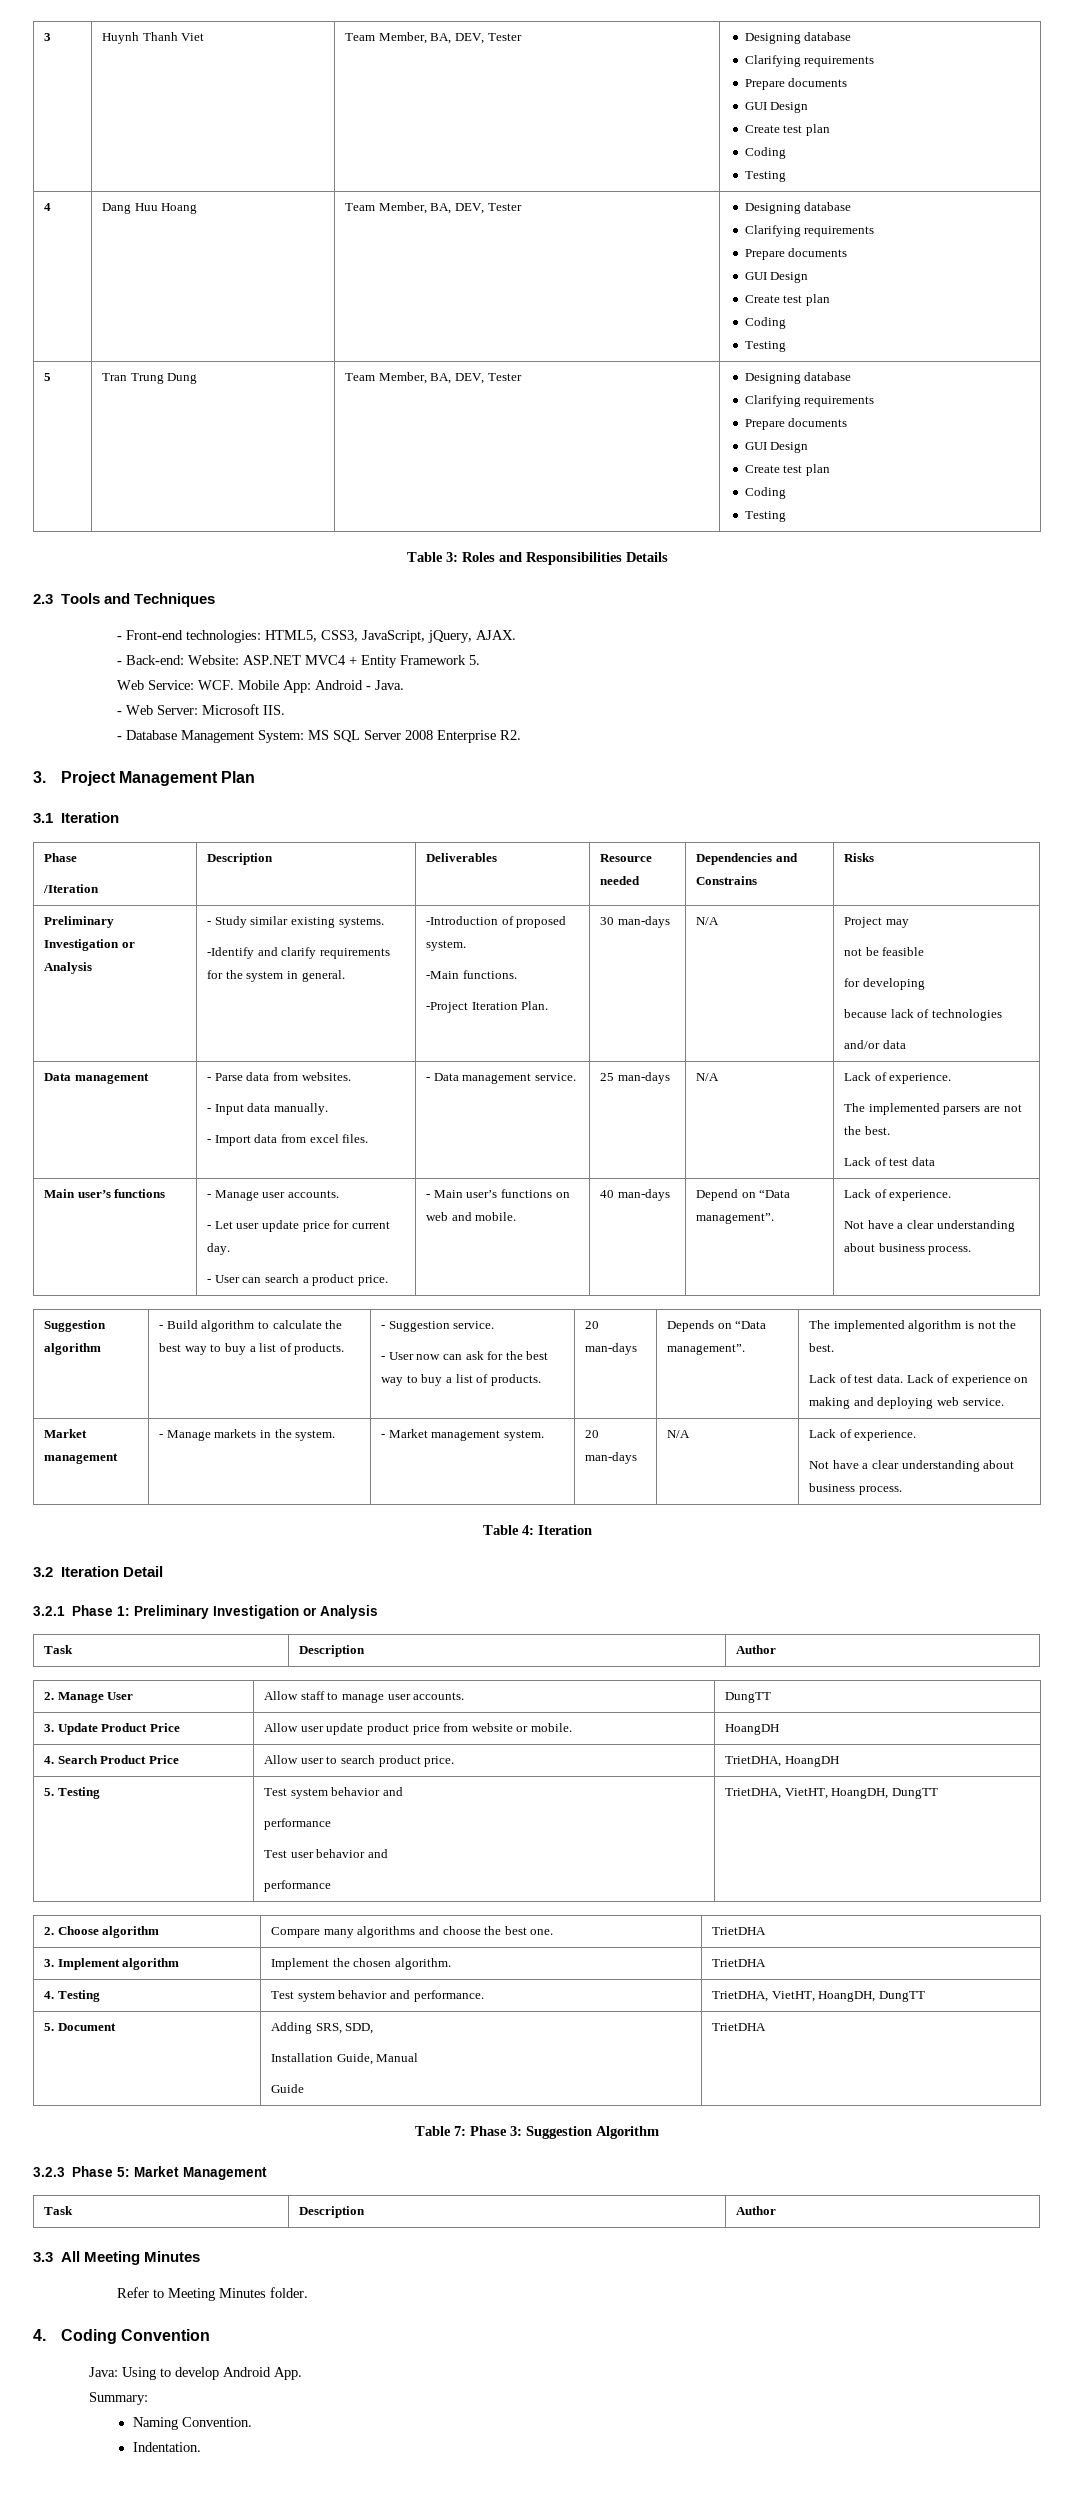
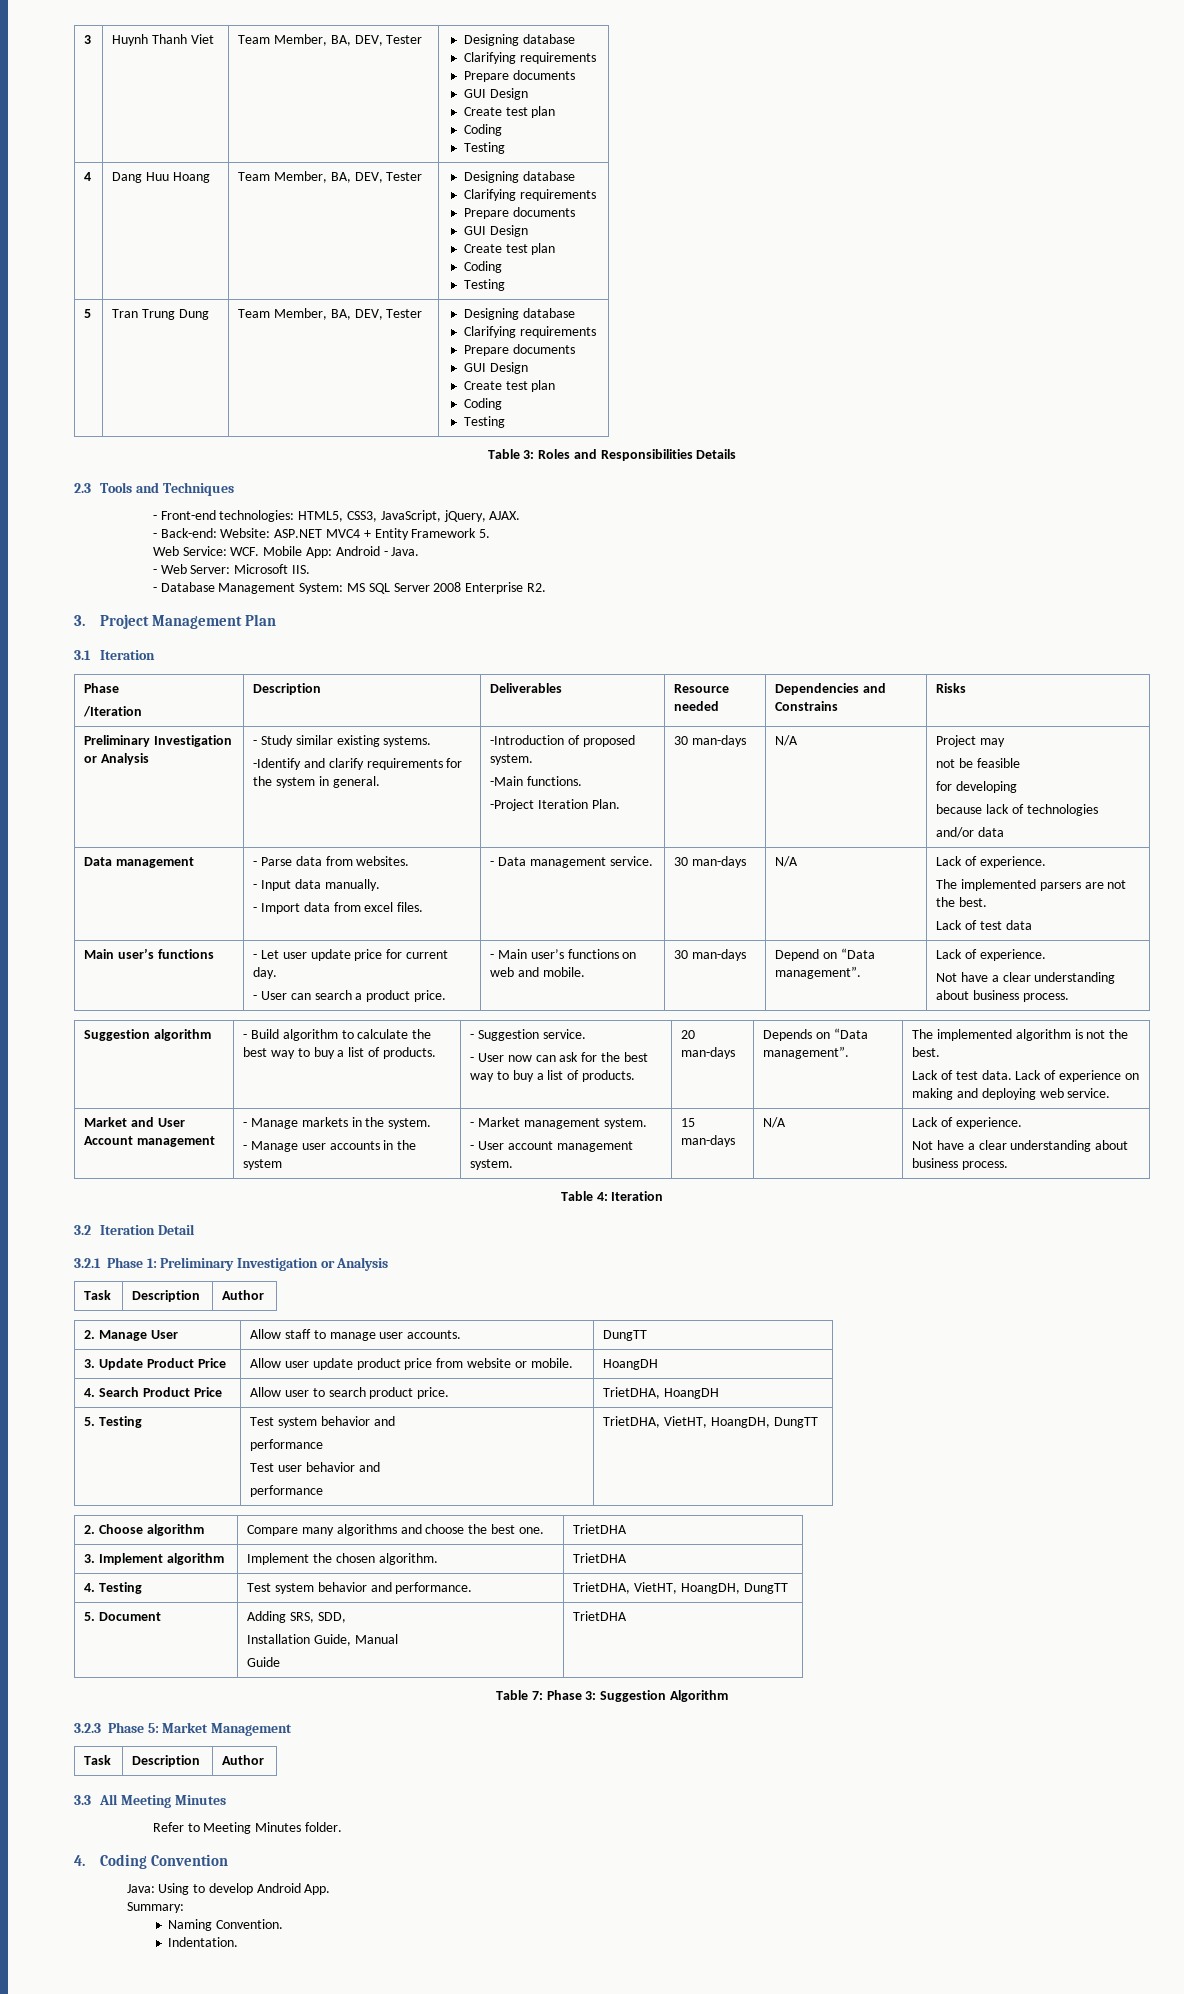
  Data management | - Parse data from websites.
  - Input data manually.
- - Import data from excel files. | - Data management service. | 25 man-days | N/A | Lack of experience.
+ - Import data from excel files. | - Data management service. | 30 man-days | N/A | Lack of experience.
- - Manage user accounts.
- - Main user’s functions on web and mobile. | 40 man-days
+ - Main user’s functions on web and mobile. | 30 man-days
  Lack of experience on making and deploying web service.
- Market management
+ Market and User Account management
- - Market management system. | 20 man-days
+ - Manage user accounts in the system | - Market management system.
+ - User account management system. | 15 man-days

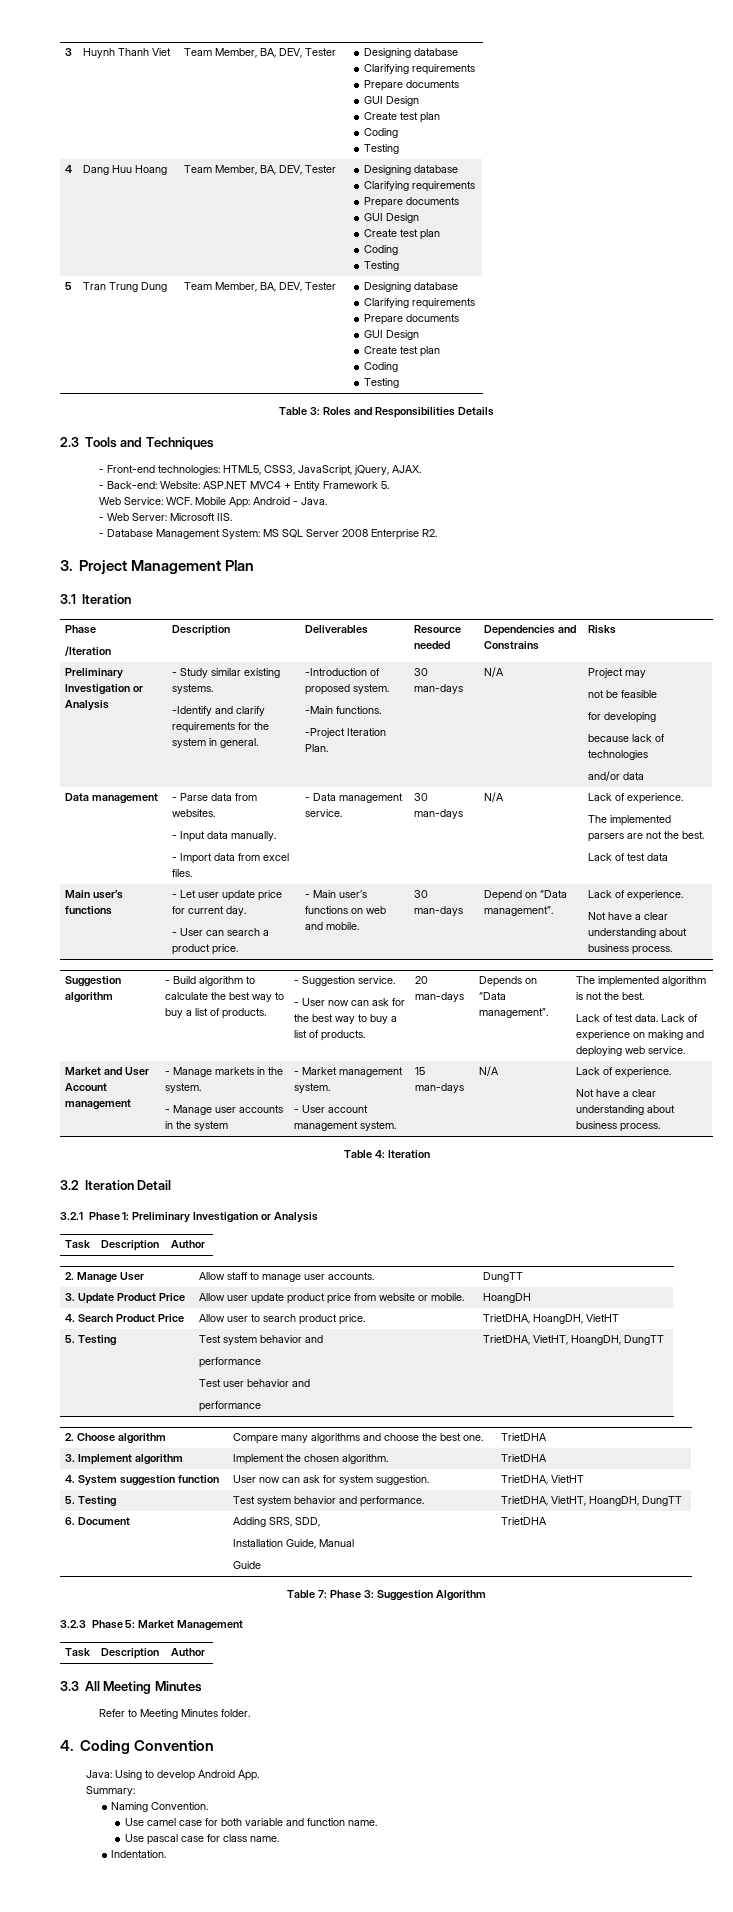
- 4. Search Product Price | Allow user to search product price. | TrietDHA, HoangDH
+ 4. Search Product Price | Allow user to search product price. | TrietDHA, HoangDH, VietHT
- 4. Testing | Test system behavior and performance. | TrietDHA, VietHT, HoangDH, DungTT
+ 4. System suggestion function | User now can ask for system suggestion. | TrietDHA, VietHT
+ 5. Testing | Test system behavior and performance. | TrietDHA, VietHT, HoangDH, DungTT
- 5. Document | Adding SRS, SDD,
+ 6. Document | Adding SRS, SDD,
+ Use camel case for both variable and function name.
+ Use pascal case for class name.

